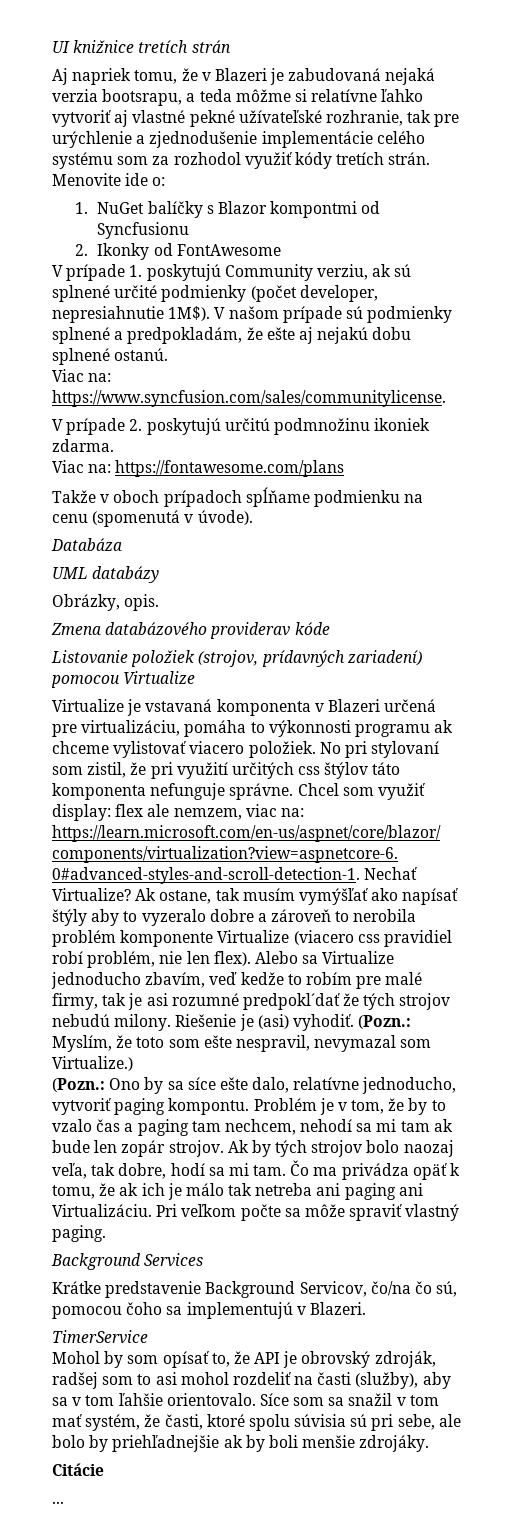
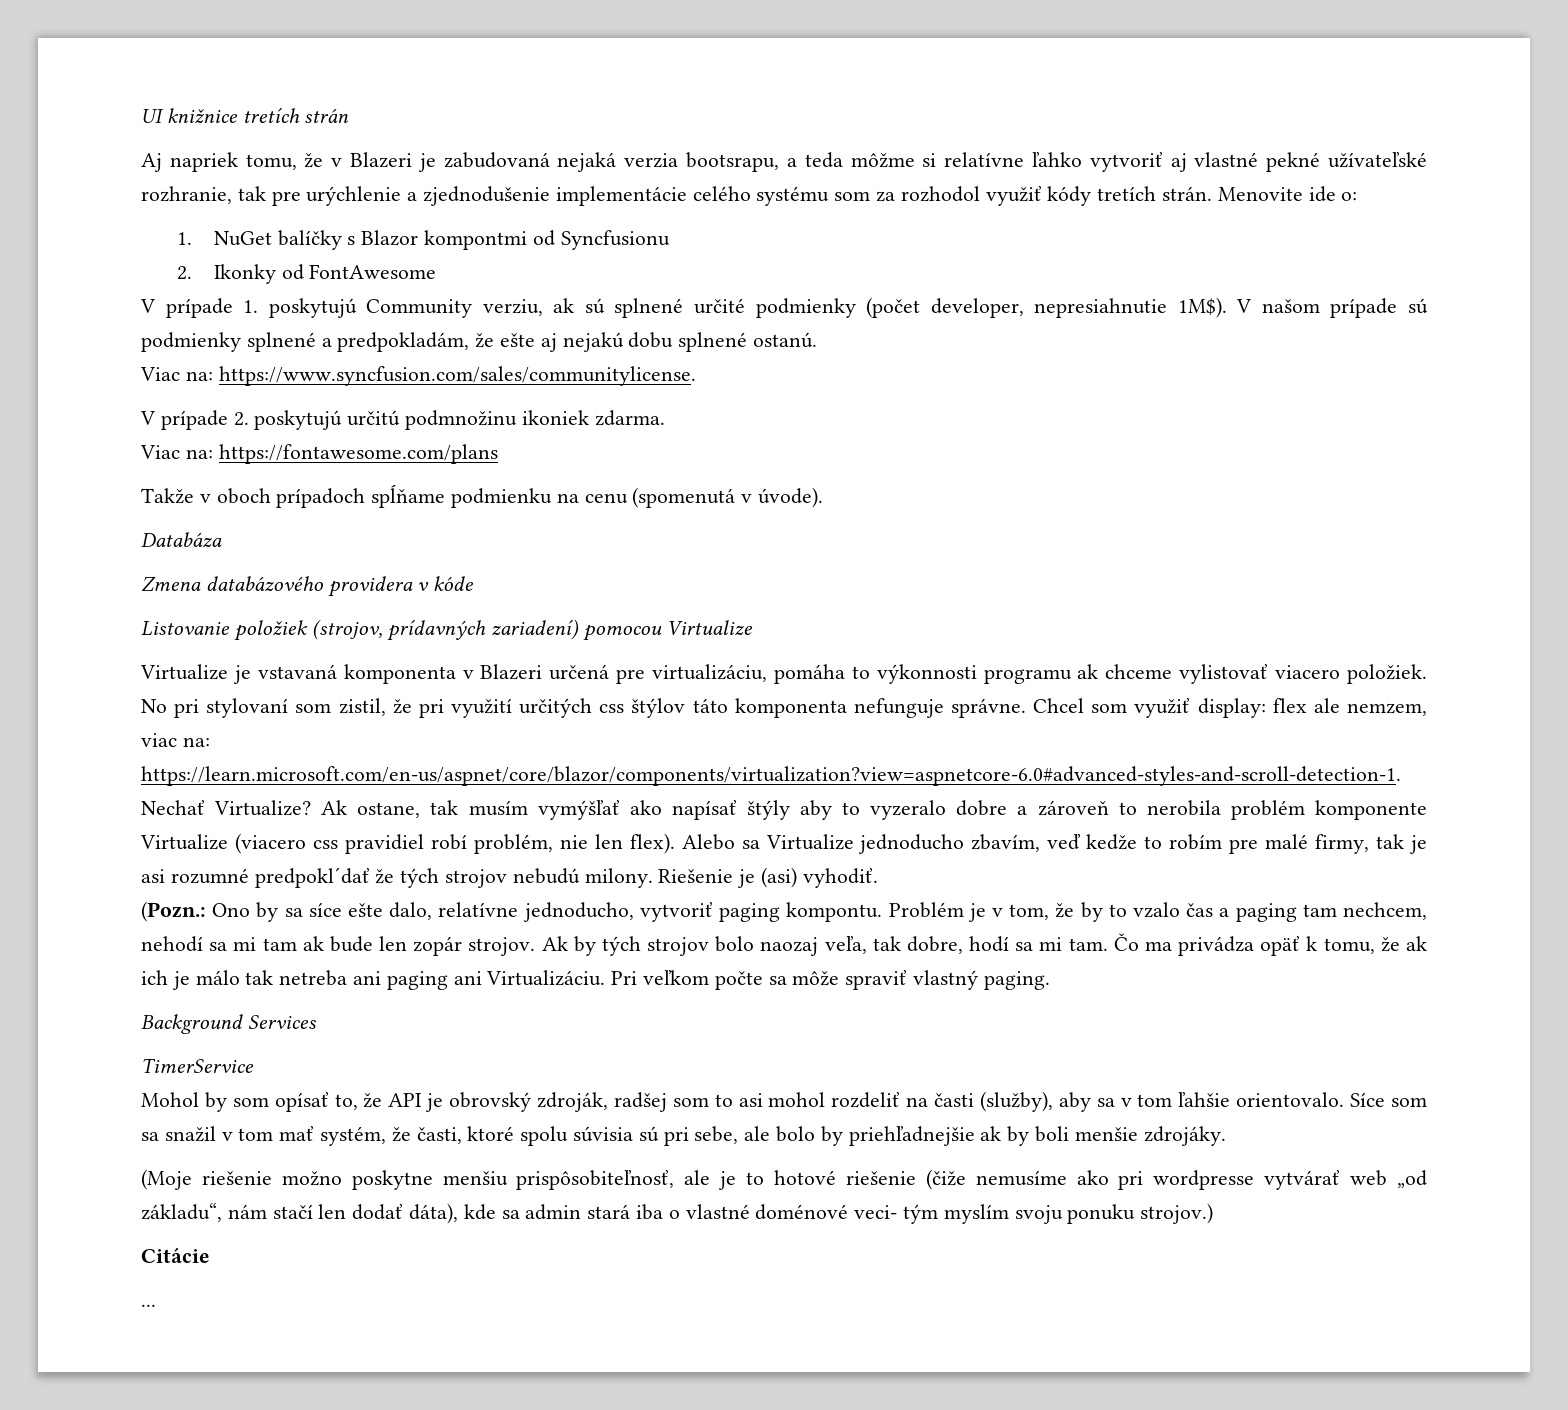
- UML databázy
- Obrázky, opis.
- Zmena databázového providerav kóde
+ Zmena databázového providera v kóde
- (Pozn.: Myslím, že toto som ešte nespravil, nevymazal som Virtualize.)
- Krátke predstavenie Background Servicov, čo/na čo sú, pomocou čoho sa implementujú v Blazeri.
+ (Moje riešenie možno poskytne menšiu prispôsobiteľnosť, ale je to hotové riešenie (čiže nemusíme ako pri wordpresse vytvárať web „od základu“, nám stačí len dodať dáta), kde sa admin stará iba o vlastné doménové veci- tým myslím svoju ponuku strojov.)

